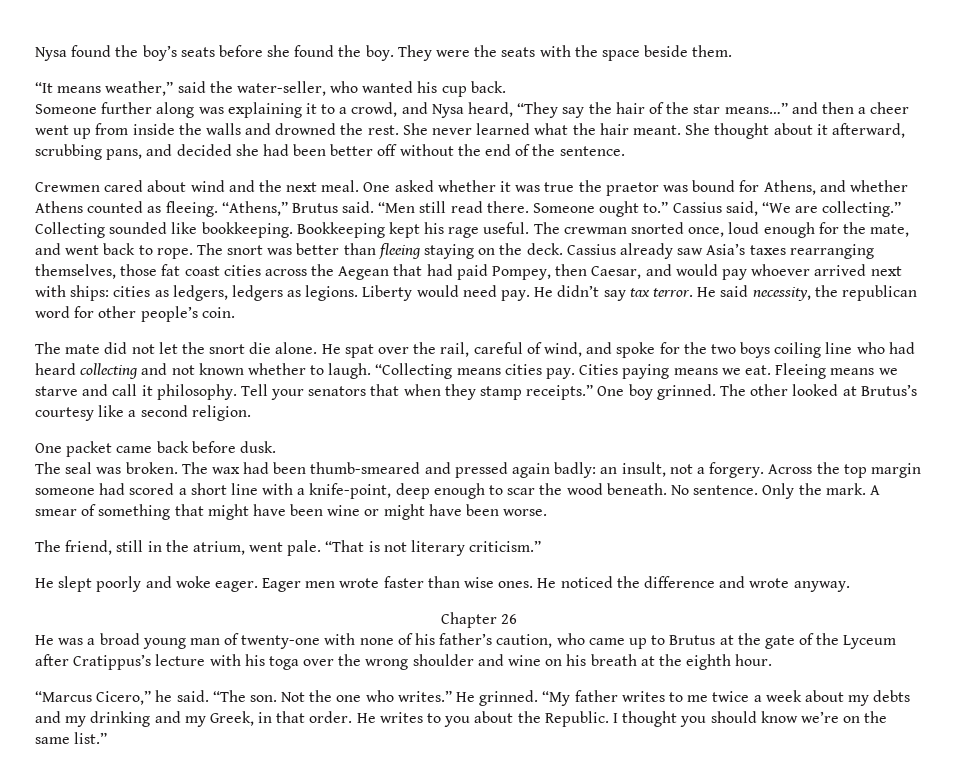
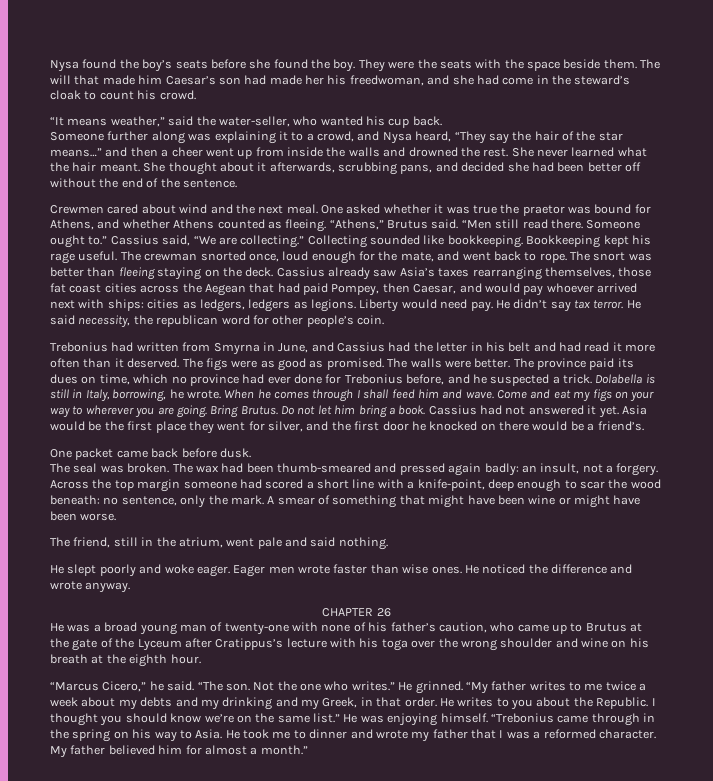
+ The will that made him Caesar’s son had made her his freedwoman, and she had come in the steward’s cloak to count his crowd.
- She thought about it afterward, scrubbing pans, and decided she had been better off without the end of the sentence.
+ She thought about it afterwards, scrubbing pans, and decided she had been better off without the end of the sentence.
- The mate did not let the snort die alone. He spat over the rail, careful of wind, and spoke for the two boys coiling line who had heard collecting and not known whether to laugh. “Collecting means cities pay. Cities paying means we eat. Fleeing means we starve and call it philosophy. Tell your senators that when they stamp receipts.” One boy grinned. The other looked at Brutus’s courtesy like a second religion.
+ Trebonius had written from Smyrna in June, and Cassius had the letter in his belt and had read it more often than it deserved. The figs were as good as promised. The walls were better. The province paid its dues on time, which no province had ever done for Trebonius before, and he suspected a trick. Dolabella is still in Italy, borrowing, he wrote. When he comes through I shall feed him and wave. Come and eat my figs on your way to wherever you are going. Bring Brutus. Do not let him bring a book. Cassius had not answered it yet. Asia would be the first place they went for silver, and the first door he knocked on there would be a friend’s.
- Across the top margin someone had scored a short line with a knife-point, deep enough to scar the wood beneath. No sentence. Only the mark.
+ Across the top margin someone had scored a short line with a knife-point, deep enough to scar the wood beneath: no sentence, only the mark.
- The friend, still in the atrium, went pale. “That is not literary criticism.”
+ The friend, still in the atrium, went pale and said nothing.
- Chapter 26
+ CHAPTER 26
+ He was enjoying himself. “Trebonius came through in the spring on his way to Asia. He took me to dinner and wrote my father that I was a reformed character. My father believed him for almost a month.”

